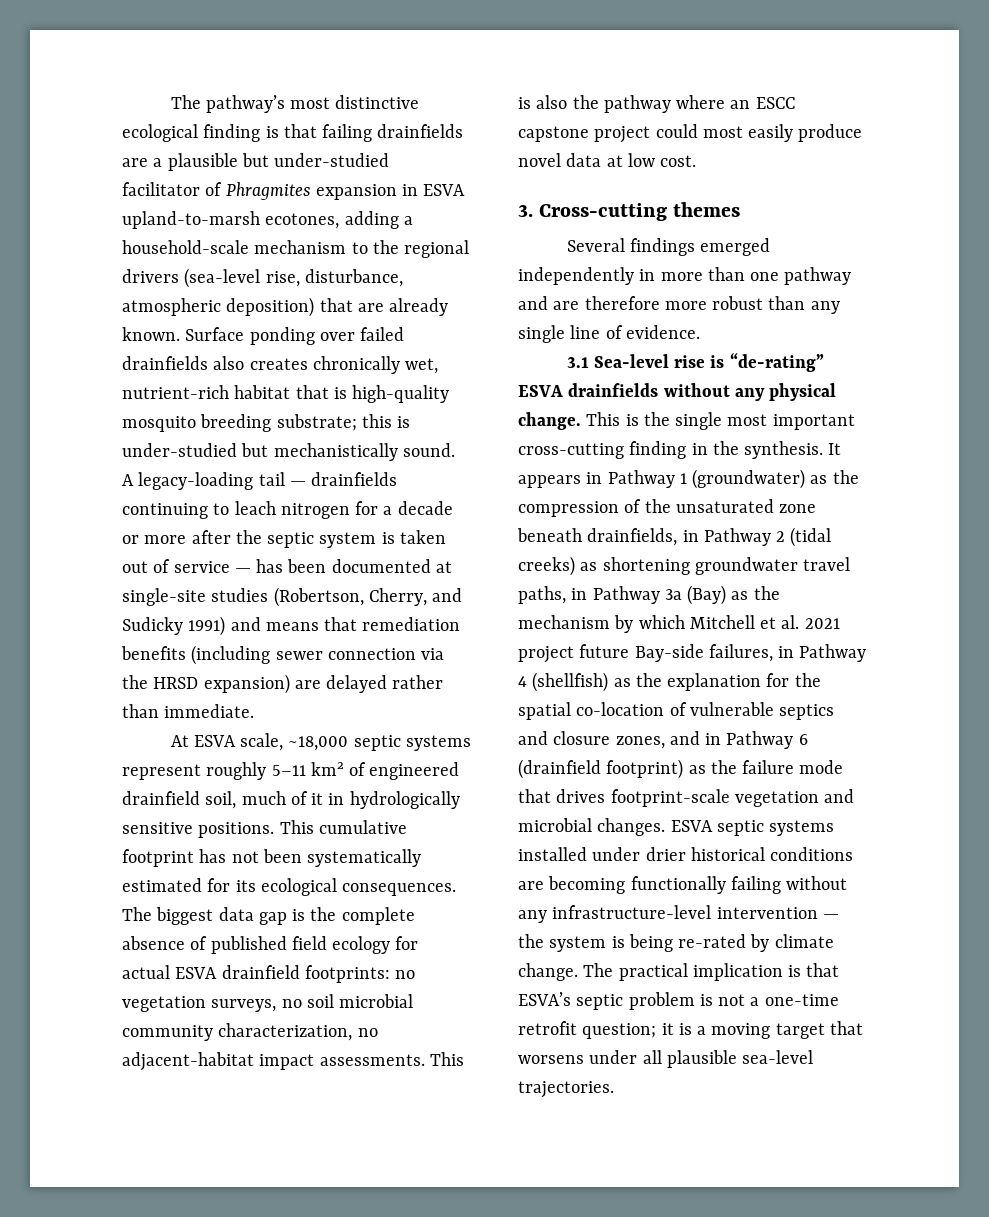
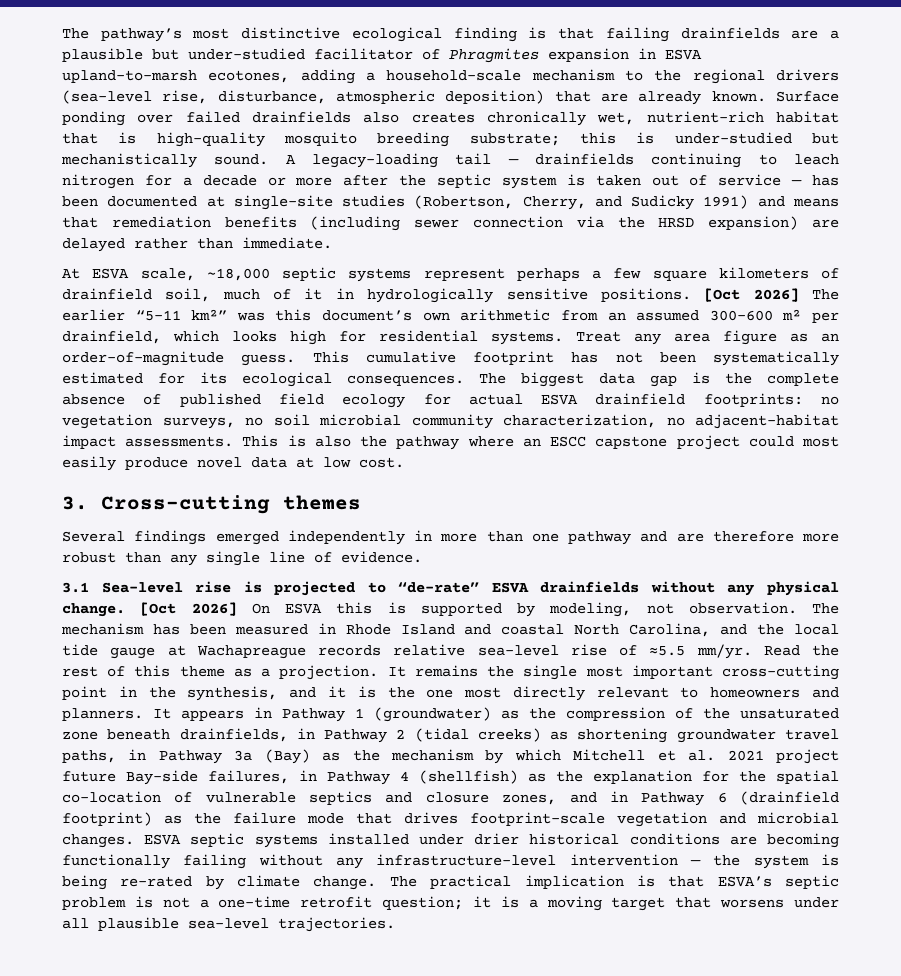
- At ESVA scale, ~18,000 septic systems represent roughly 5–11 km² of engineered drainfield soil, much of it in hydrologically sensitive positions.
+ At ESVA scale, ~18,000 septic systems represent perhaps a few square kilometers of drainfield soil, much of it in hydrologically sensitive positions.
+ [Oct 2026] The earlier “5–11 km²” was this document’s own arithmetic from an assumed 300–600 m² per drainfield, which looks high for residential systems. Treat any area figure as an order-of-magnitude guess.
- 3.1 Sea-level rise is “de-rating” ESVA drainfields without any physical change.
+ 3.1 Sea-level rise is projected to “de-rate” ESVA drainfields without any physical change.
- This is the single most important cross-cutting finding in the synthesis.
+ [Oct 2026] On ESVA this is supported by modeling, not observation. The mechanism has been measured in Rhode Island and coastal North Carolina, and the local tide gauge at Wachapreague records relative sea-level rise of ≈5.5 mm/yr. Read the rest of this theme as a projection. It remains the single most important cross-cutting point in the synthesis, and it is the one most directly relevant to homeowners and planners.

